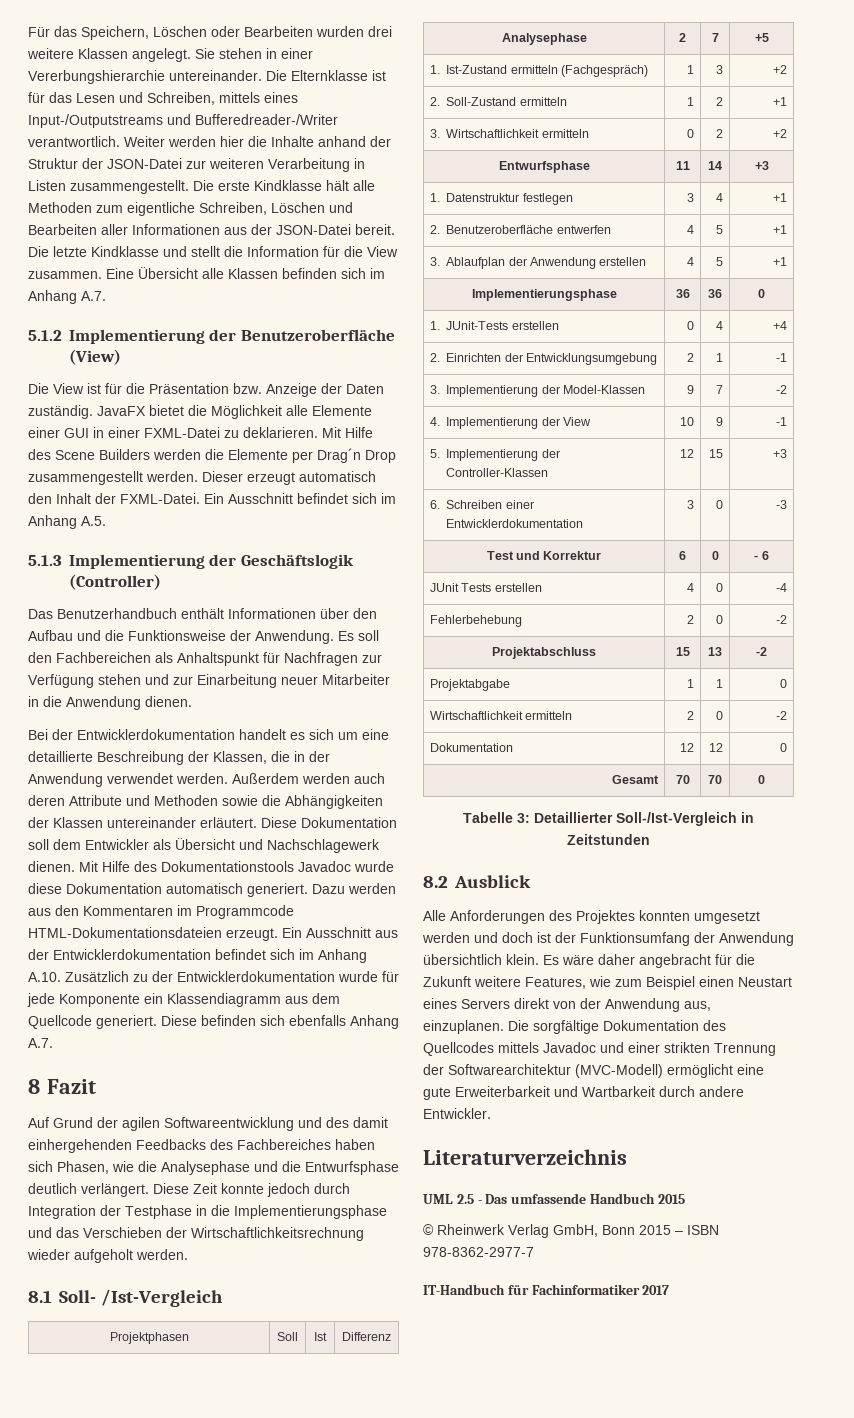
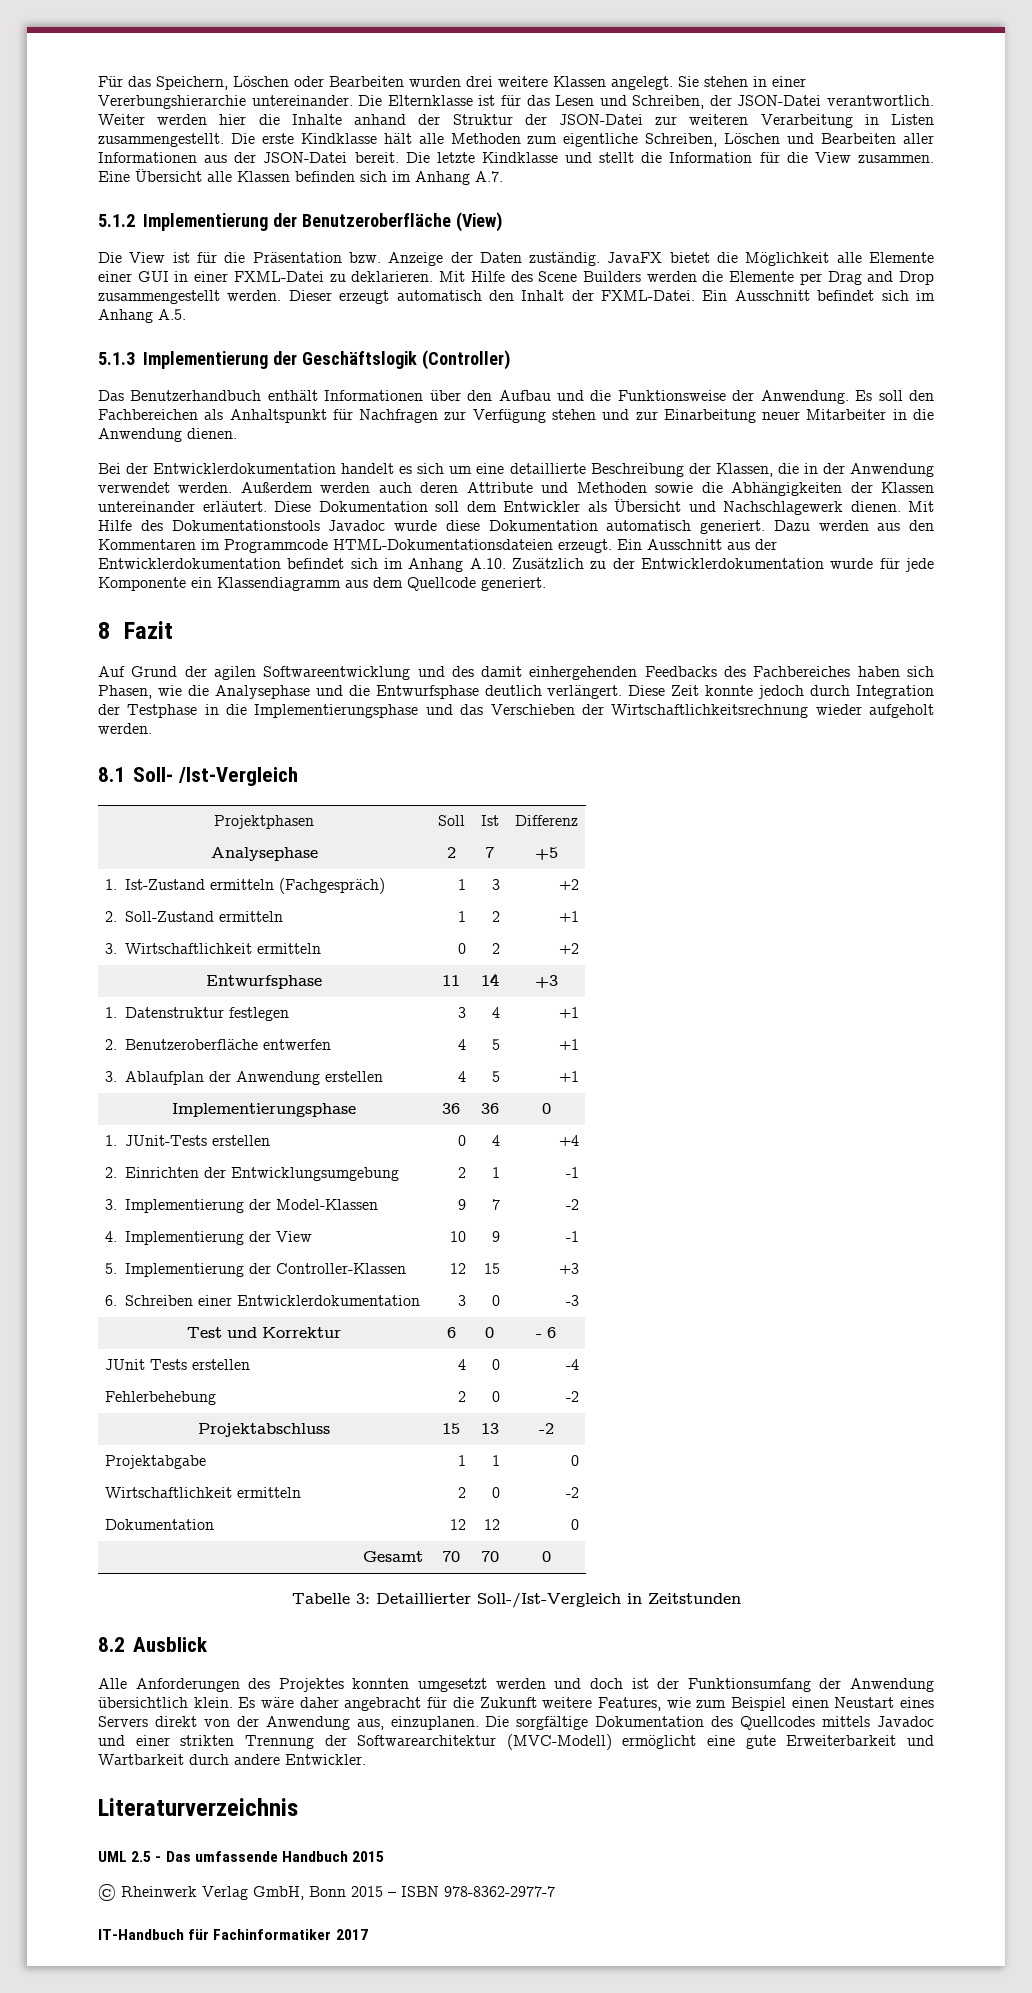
- Die Elternklasse ist für das Lesen und Schreiben, mittels eines Input-/Outputstreams und Bufferedreader-/Writer verantwortlich.
+ Die Elternklasse ist für das Lesen und Schreiben, der JSON-Datei verantwortlich.
- Mit Hilfe des Scene Builders werden die Elemente per Drag´n Drop zusammengestellt werden.
+ Mit Hilfe des Scene Builders werden die Elemente per Drag and Drop zusammengestellt werden.
- Diese befinden sich ebenfalls Anhang A.7.

